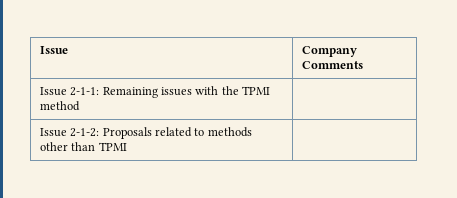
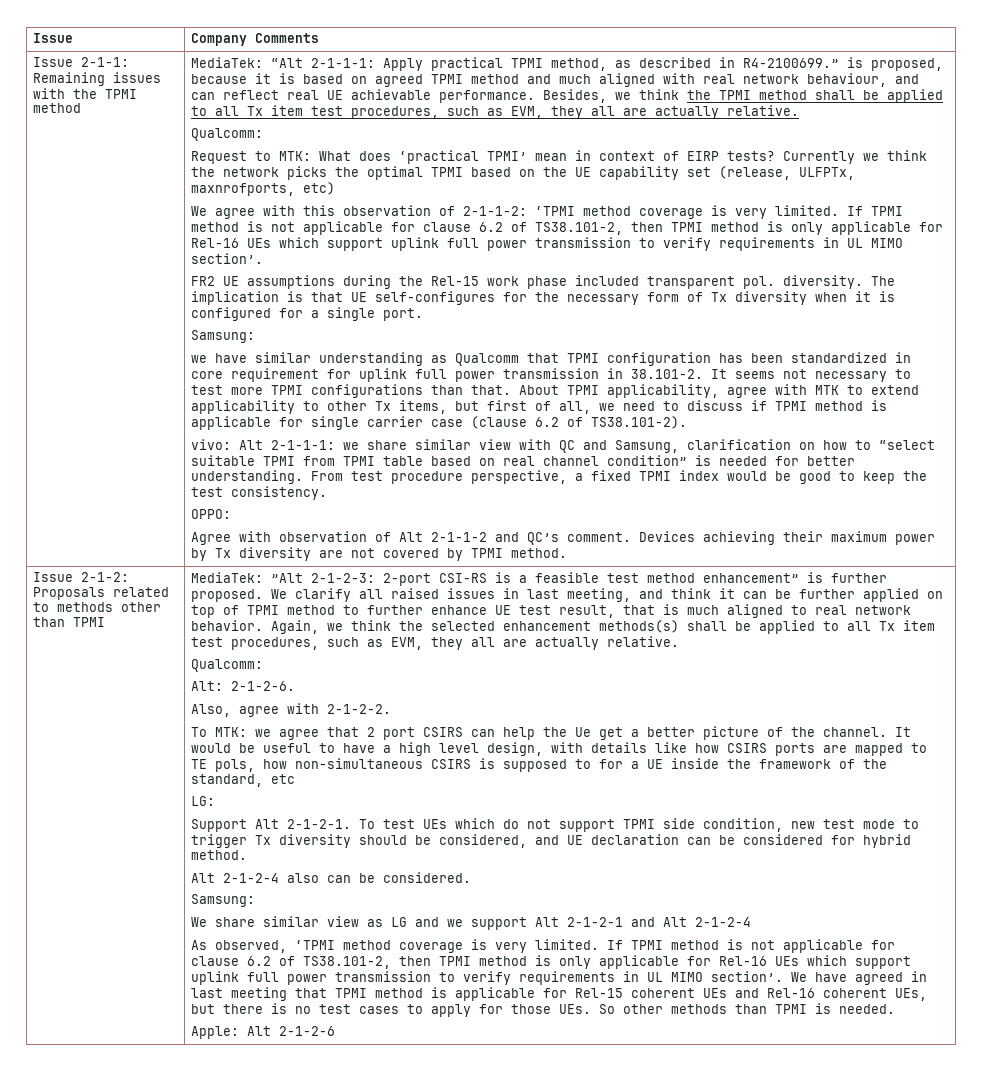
+ MediaTek: “Alt 2-1-1-1: Apply practical TPMI method, as described in R4-2100699.” is proposed, because it is based on agreed TPMI method and much aligned with real network behaviour, and can reflect real UE achievable performance. Besides, we think the TPMI method shall be applied to all Tx item test procedures, such as EVM, they all are actually relative.
+ Qualcomm:
+ Request to MTK: What does ‘practical TPMI’ mean in context of EIRP tests? Currently we think the network picks the optimal TPMI based on the UE capability set (release, ULFPTx, maxnrofports, etc)
+ We agree with this observation of 2-1-1-2: ‘TPMI method coverage is very limited. If TPMI method is not applicable for clause 6.2 of TS38.101-2, then TPMI method is only applicable for Rel-16 UEs which support uplink full power transmission to verify requirements in UL MIMO section’.
+ FR2 UE assumptions during the Rel-15 work phase included transparent pol. diversity. The implication is that UE self-configures for the necessary form of Tx diversity when it is configured for a single port.
+ Samsung:
+ we have similar understanding as Qualcomm that TPMI configuration has been standardized in core requirement for uplink full power transmission in 38.101-2. It seems not necessary to test more TPMI configurations than that. About TPMI applicability, agree with MTK to extend applicability to other Tx items, but first of all, we need to discuss if TPMI method is applicable for single carrier case (clause 6.2 of TS38.101-2).
+ vivo: Alt 2-1-1-1: we share similar view with QC and Samsung, clarification on how to “select suitable TPMI from TPMI table based on real channel condition” is needed for better understanding. From test procedure perspective, a fixed TPMI index would be good to keep the test consistency.
+ OPPO:
+ Agree with observation of Alt 2-1-1-2 and QC’s comment. Devices achieving their maximum power by Tx diversity are not covered by TPMI method.
+ MediaTek: ”Alt 2-1-2-3: 2-port CSI-RS is a feasible test method enhancement” is further proposed. We clarify all raised issues in last meeting, and think it can be further applied on top of TPMI method to further enhance UE test result, that is much aligned to real network behavior. Again, we think the selected enhancement methods(s) shall be applied to all Tx item test procedures, such as EVM, they all are actually relative.
+ Qualcomm:
+ Alt: 2-1-2-6.
+ Also, agree with 2-1-2-2.
+ To MTK: we agree that 2 port CSIRS can help the Ue get a better picture of the channel. It would be useful to have a high level design, with details like how CSIRS ports are mapped to TE pols, how non-simultaneous CSIRS is supposed to for a UE inside the framework of the standard, etc
+ LG:
+ Support Alt 2-1-2-1. To test UEs which do not support TPMI side condition, new test mode to trigger Tx diversity should be considered, and UE declaration can be considered for hybrid method.
+ Alt 2-1-2-4 also can be considered.
+ Samsung:
+ We share similar view as LG and we support Alt 2-1-2-1 and Alt 2-1-2-4
+ As observed, ‘TPMI method coverage is very limited. If TPMI method is not applicable for clause 6.2 of TS38.101-2, then TPMI method is only applicable for Rel-16 UEs which support uplink full power transmission to verify requirements in UL MIMO section’. We have agreed in last meeting that TPMI method is applicable for Rel-15 coherent UEs and Rel-16 coherent UEs, but there is no test cases to apply for those UEs. So other methods than TPMI is needed.
+ Apple: Alt 2-1-2-6

